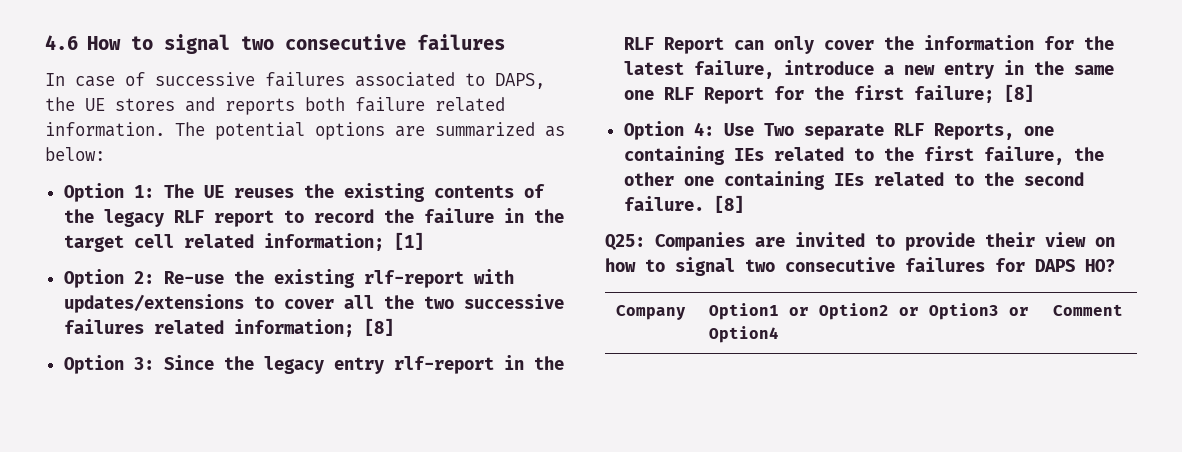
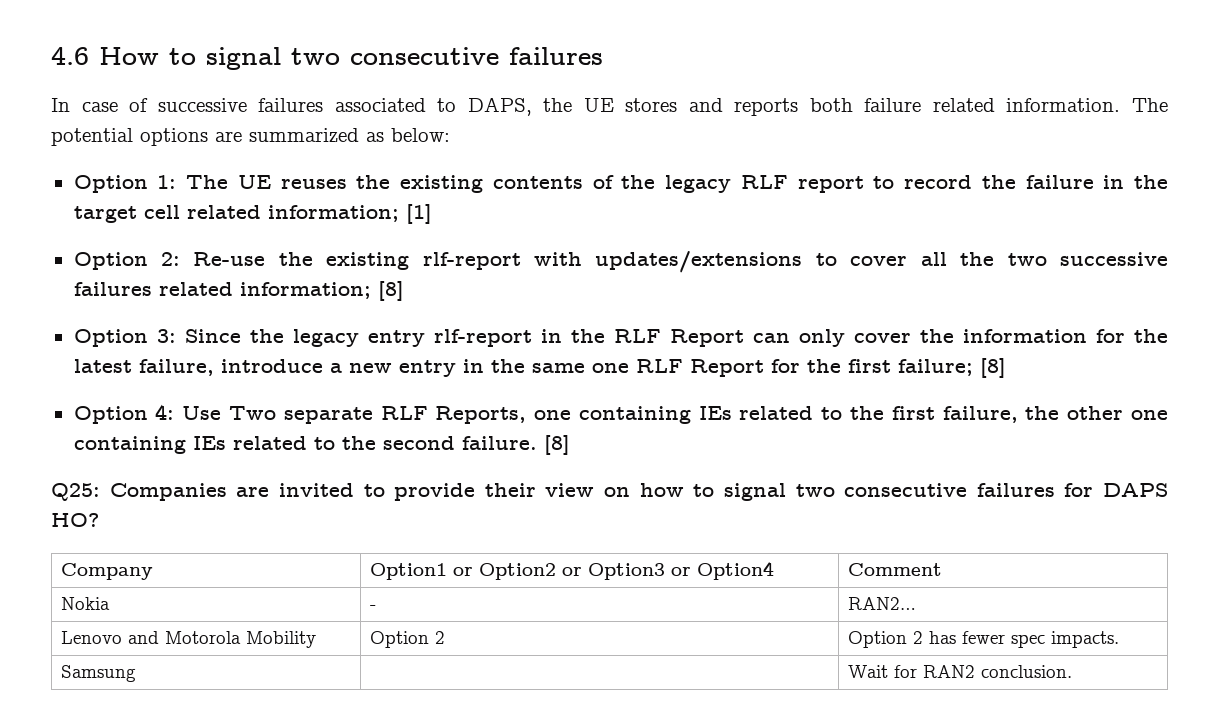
+ Nokia | - | RAN2…
+ Lenovo and Motorola Mobility | Option 2 | Option 2 has fewer spec impacts.
+ Samsung | | Wait for RAN2 conclusion.

